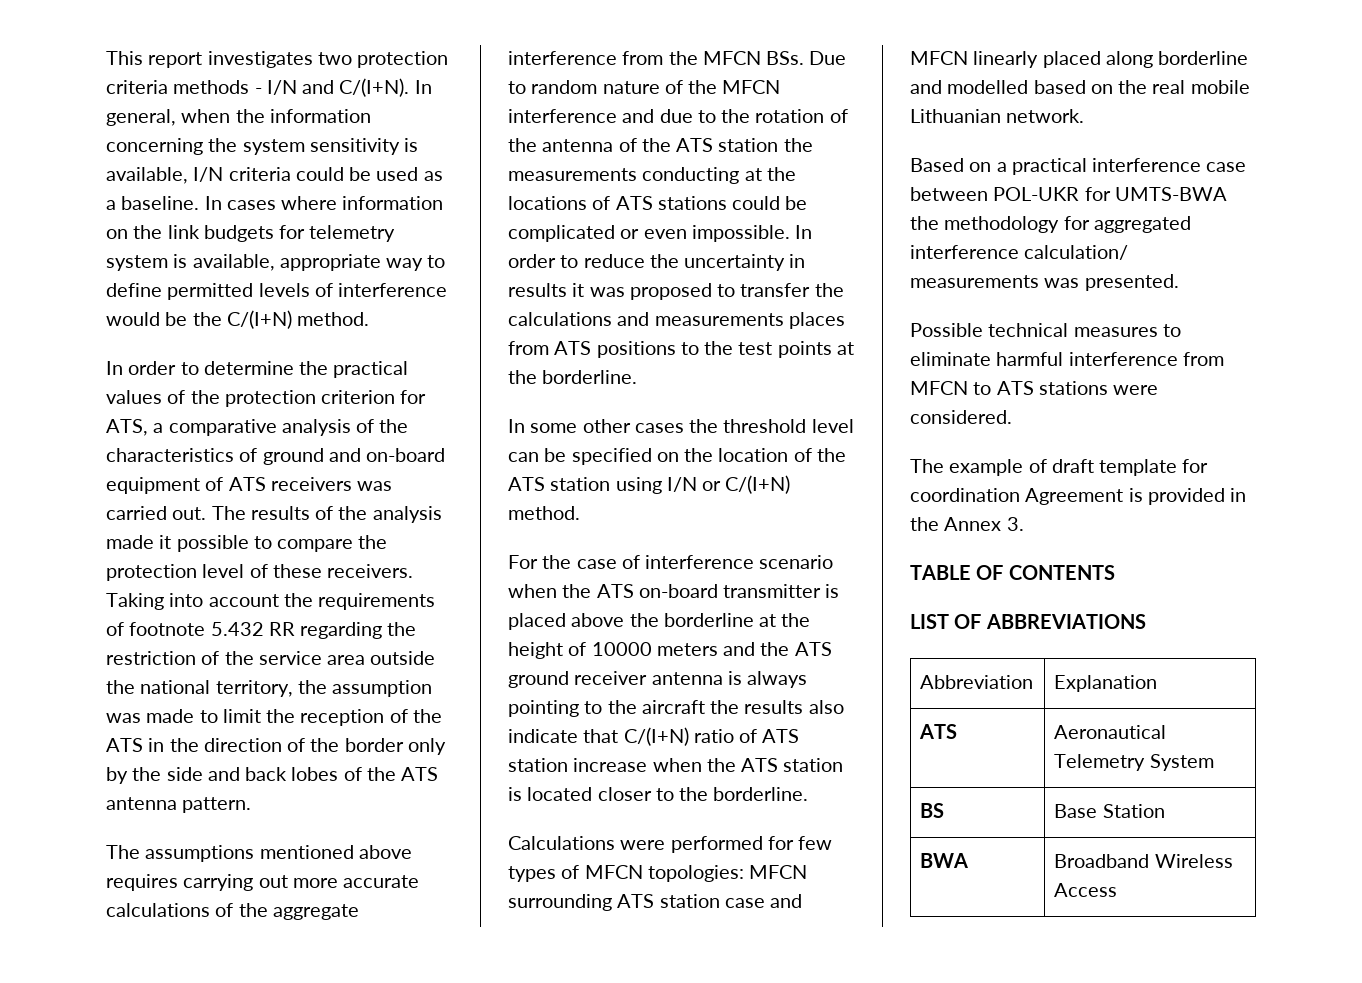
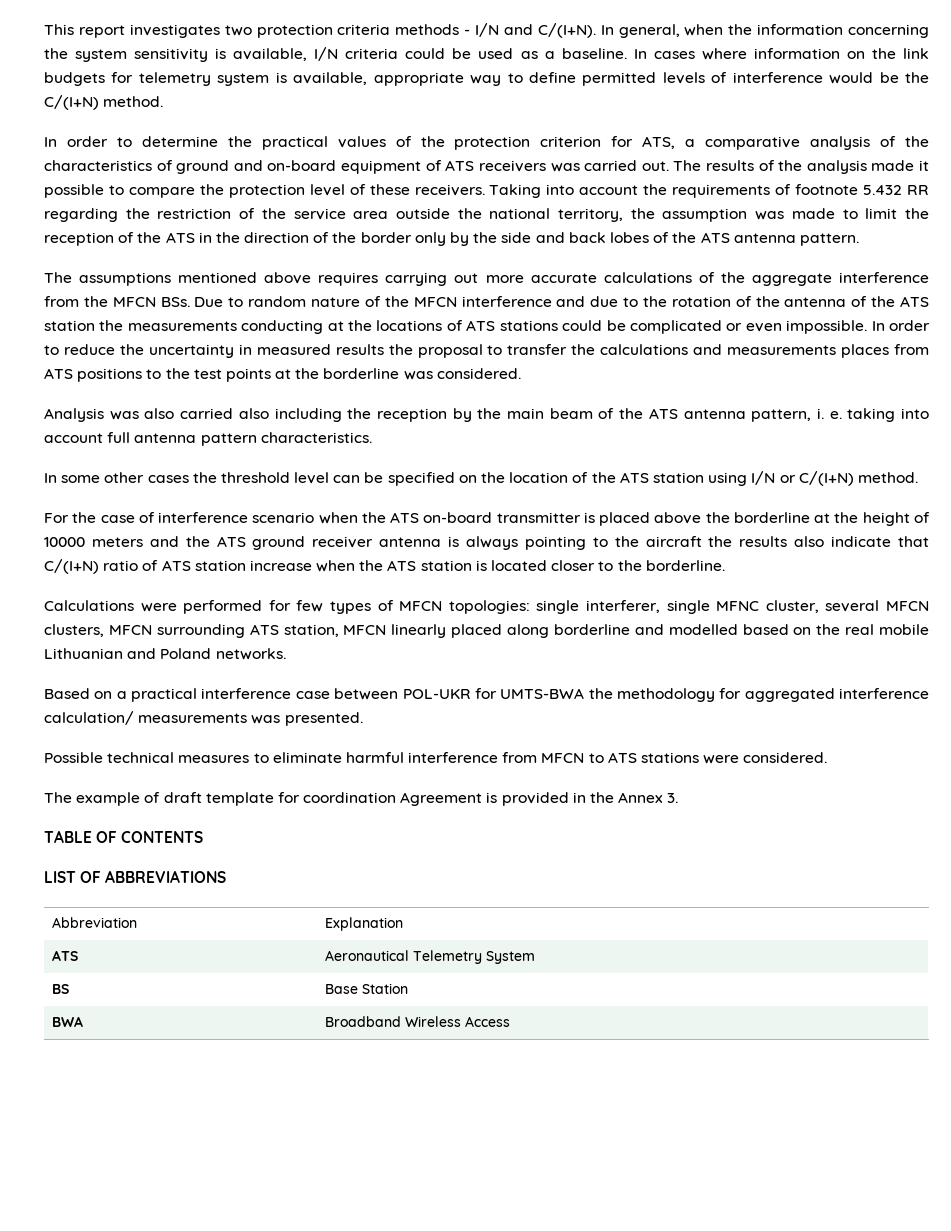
- In order to reduce the uncertainty in results it was proposed to transfer the calculations and measurements places from ATS positions to the test points at the borderline.
+ In order to reduce the uncertainty in measured results the proposal to transfer the calculations and measurements places from ATS positions to the test points at the borderline was considered.
+ Analysis was also carried also including the reception by the main beam of the ATS antenna pattern, i. e. taking into account full antenna pattern characteristics.
- Calculations were performed for few types of MFCN topologies: MFCN surrounding ATS station case and MFCN linearly placed along borderline and modelled based on the real mobile Lithuanian network.
+ Calculations were performed for few types of MFCN topologies: single interferer, single MFNC cluster, several MFCN clusters, MFCN surrounding ATS station, MFCN linearly placed along borderline and modelled based on the real mobile Lithuanian and Poland networks.

